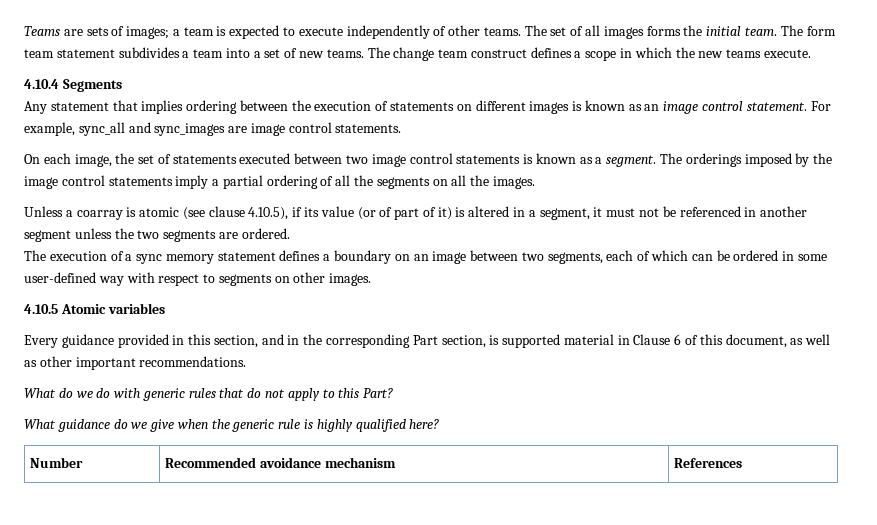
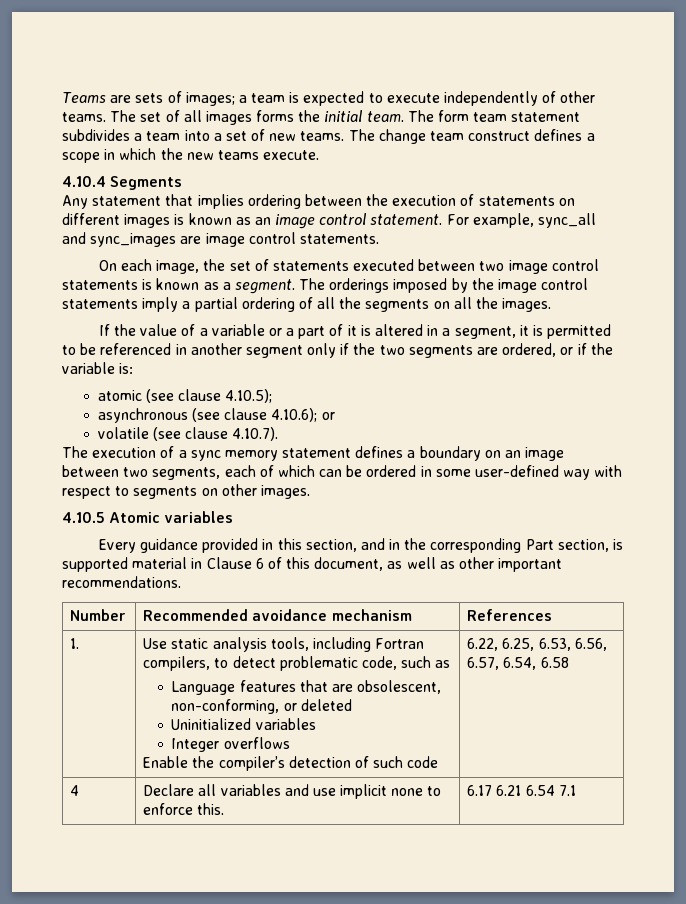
- Unless a coarray is atomic (see clause 4.10.5), if its value (or of part of it) is altered in a segment, it must not be referenced in another segment unless the two segments are ordered.
+ If the value of a variable or a part of it is altered in a segment, it is permitted to be referenced in another segment only if the two segments are ordered, or if the variable is:
+ atomic (see clause 4.10.5);
+ asynchronous (see clause 4.10.6); or
+ volatile (see clause 4.10.7).
- What do we do with generic rules that do not apply to this Part?
- What guidance do we give when the generic rule is highly qualified here?
+ 1. | Use static analysis tools, including Fortran compilers, to detect problematic code, such as
+ Language features that are obsolescent, non-conforming, or deleted
+ Uninitialized variables
+ Integer overflows
+ Enable the compiler’s detection of such code | 6.22, 6.25, 6.53, 6.56, 6.57, 6.54, 6.58
+ 4 | Declare all variables and use implicit none to enforce this. | 6.17 6.21 6.54 7.1

